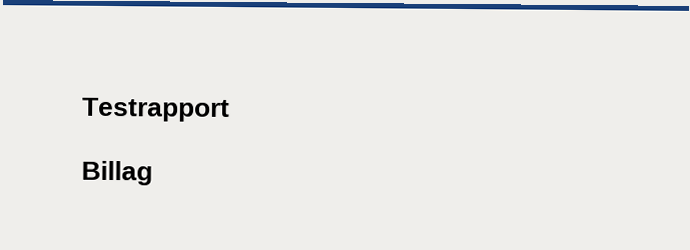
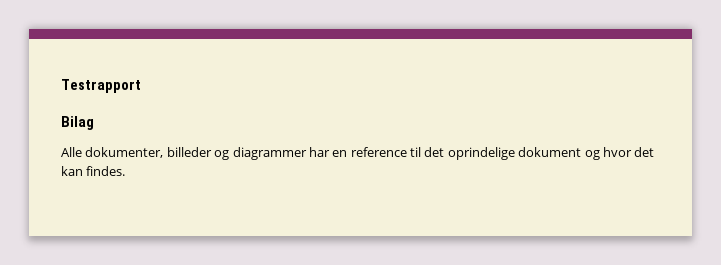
- Billag
+ Bilag
+ Alle dokumenter, billeder og diagrammer har en reference til det oprindelige dokument og hvor det kan findes.

